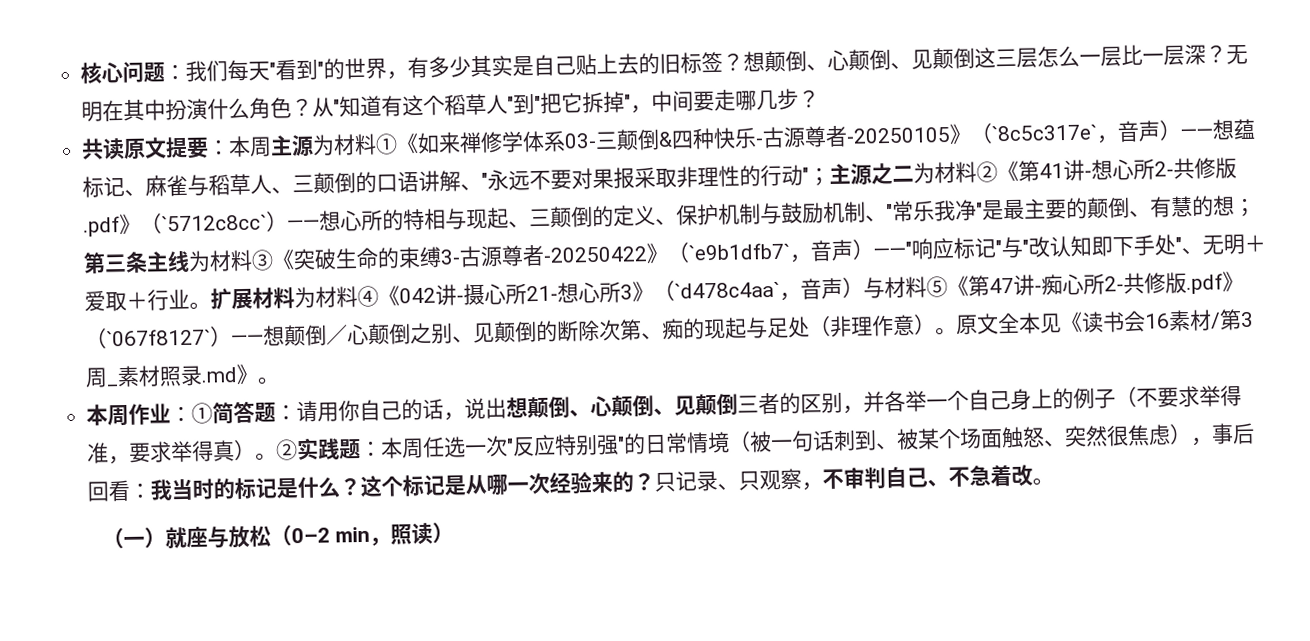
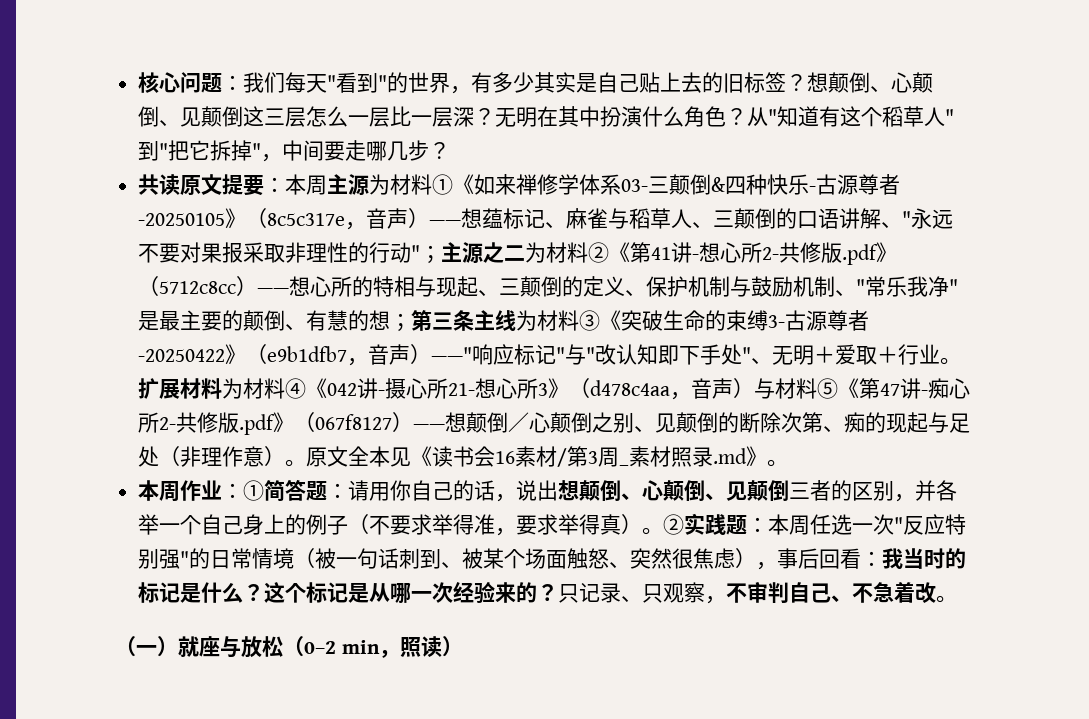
- 本周主源为材料①《如来禅修学体系03-三颠倒&四种快乐-古源尊者-20250105》（`8c5c317e`，音声）——想蕴标记、麻雀与稻草人、三颠倒的口语讲解、"永远不要对果报采取非理性的行动"；
+ 本周主源为材料①《如来禅修学体系03-三颠倒&四种快乐-古源尊者-20250105》（8c5c317e，音声）——想蕴标记、麻雀与稻草人、三颠倒的口语讲解、"永远不要对果报采取非理性的行动"；
- 主源之二为材料②《第41讲-想心所2-共修版.pdf》（`5712c8cc`）——想心所的特相与现起、三颠倒的定义、保护机制与鼓励机制、"常乐我净"是最主要的颠倒、有慧的想；
+ 主源之二为材料②《第41讲-想心所2-共修版.pdf》（5712c8cc）——想心所的特相与现起、三颠倒的定义、保护机制与鼓励机制、"常乐我净"是最主要的颠倒、有慧的想；
- 第三条主线为材料③《突破生命的束缚3-古源尊者-20250422》（`e9b1dfb7`，音声）——"响应标记"与"改认知即下手处"、无明＋爱取＋行业。
+ 第三条主线为材料③《突破生命的束缚3-古源尊者-20250422》（e9b1dfb7，音声）——"响应标记"与"改认知即下手处"、无明＋爱取＋行业。
- 扩展材料为材料④《042讲-摄心所21-想心所3》（`d478c4aa`，音声）与材料⑤《第47讲-痴心所2-共修版.pdf》（`067f8127`）——想颠倒／心颠倒之别、见颠倒的断除次第、痴的现起与足处（非理作意）。
+ 扩展材料为材料④《042讲-摄心所21-想心所3》（d478c4aa，音声）与材料⑤《第47讲-痴心所2-共修版.pdf》（067f8127）——想颠倒／心颠倒之别、见颠倒的断除次第、痴的现起与足处（非理作意）。

